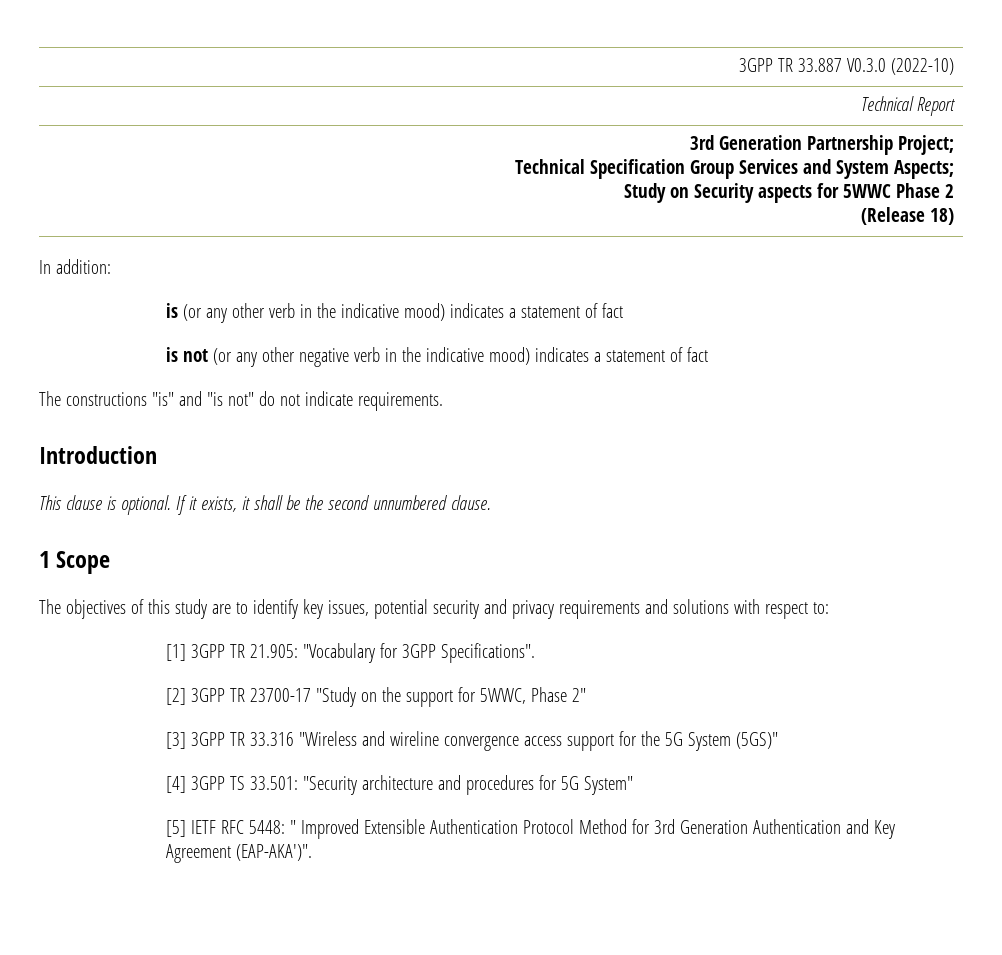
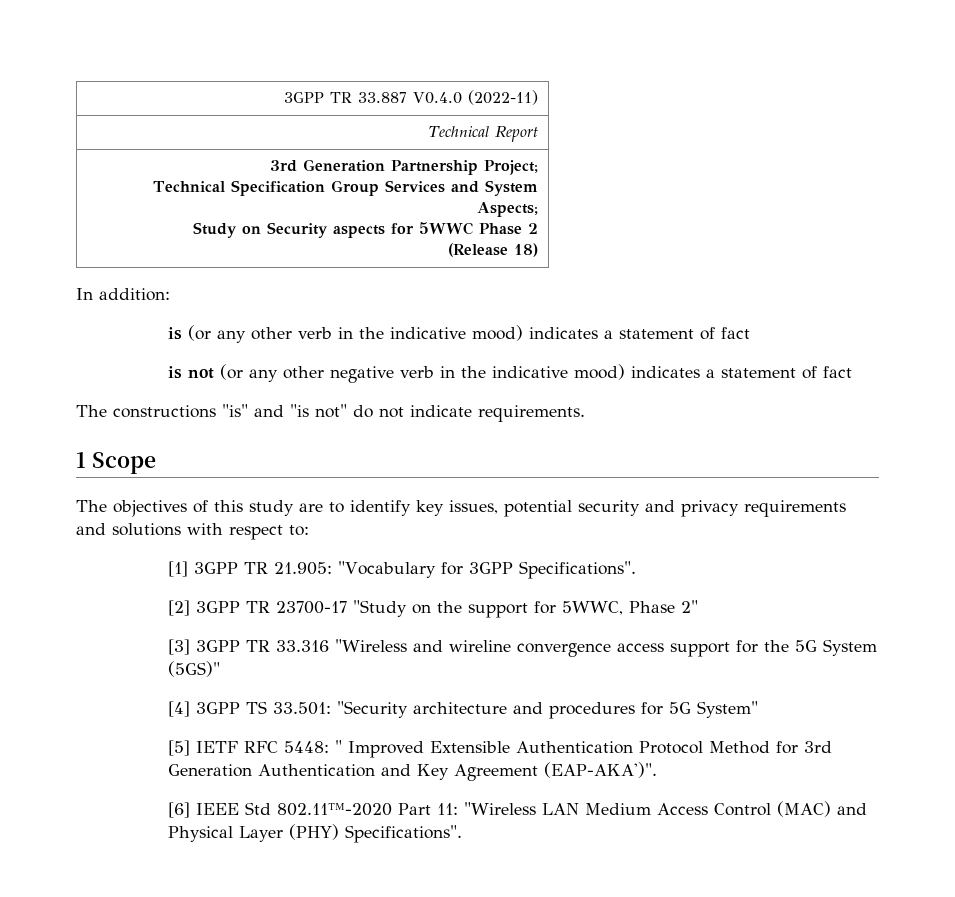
- 3GPP TR 33.887 V0.3.0 (2022-10)
+ 3GPP TR 33.887 V0.4.0 (2022-11)
- Introduction
- This clause is optional. If it exists, it shall be the second unnumbered clause.
+ [6] IEEE Std 802.11™-2020 Part 11: "Wireless LAN Medium Access Control (MAC) and Physical Layer (PHY) Specifications".

